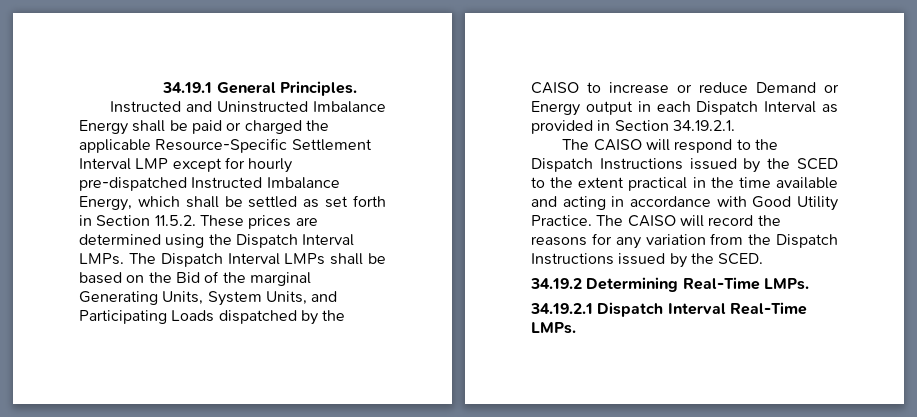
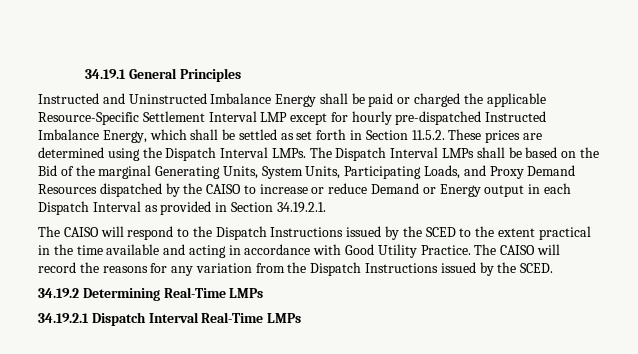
- 34.19.1 General Principles.
+ 34.19.1 General Principles
- The Dispatch Interval LMPs shall be based on the Bid of the marginal Generating Units, System Units, and Participating Loads dispatched by the CAISO to increase or reduce Demand or Energy output in each Dispatch Interval as provided in Section 34.19.2.1.
+ The Dispatch Interval LMPs shall be based on the Bid of the marginal Generating Units, System Units, Participating Loads, and Proxy Demand Resources dispatched by the CAISO to increase or reduce Demand or Energy output in each Dispatch Interval as provided in Section 34.19.2.1.
- 34.19.2 Determining Real-Time LMPs.
+ 34.19.2 Determining Real-Time LMPs
- 34.19.2.1 Dispatch Interval Real-Time LMPs.
+ 34.19.2.1 Dispatch Interval Real-Time LMPs

